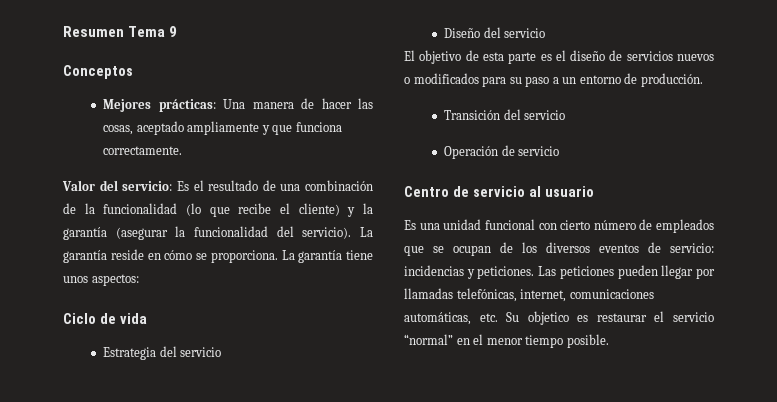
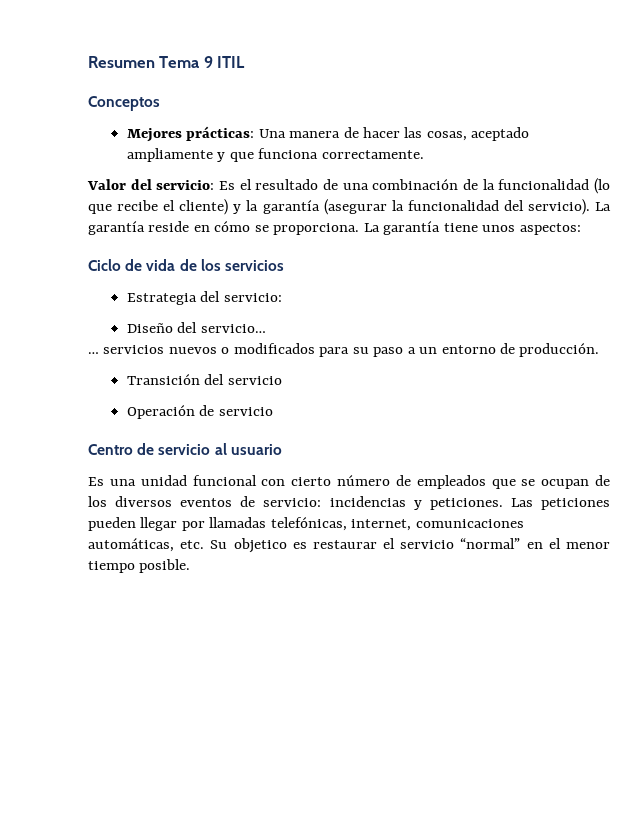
- Resumen Tema 9
+ Resumen Tema 9 ITIL
- Ciclo de vida
+ Ciclo de vida de los servicios
- Estrategia del servicio
+ Estrategia del servicio:
- Diseño del servicio
- El objetivo de esta parte es el diseño de servicios nuevos o modificados para su paso a un entorno de producción.
+ Diseño del servicio…
+ … servicios nuevos o modificados para su paso a un entorno de producción.

